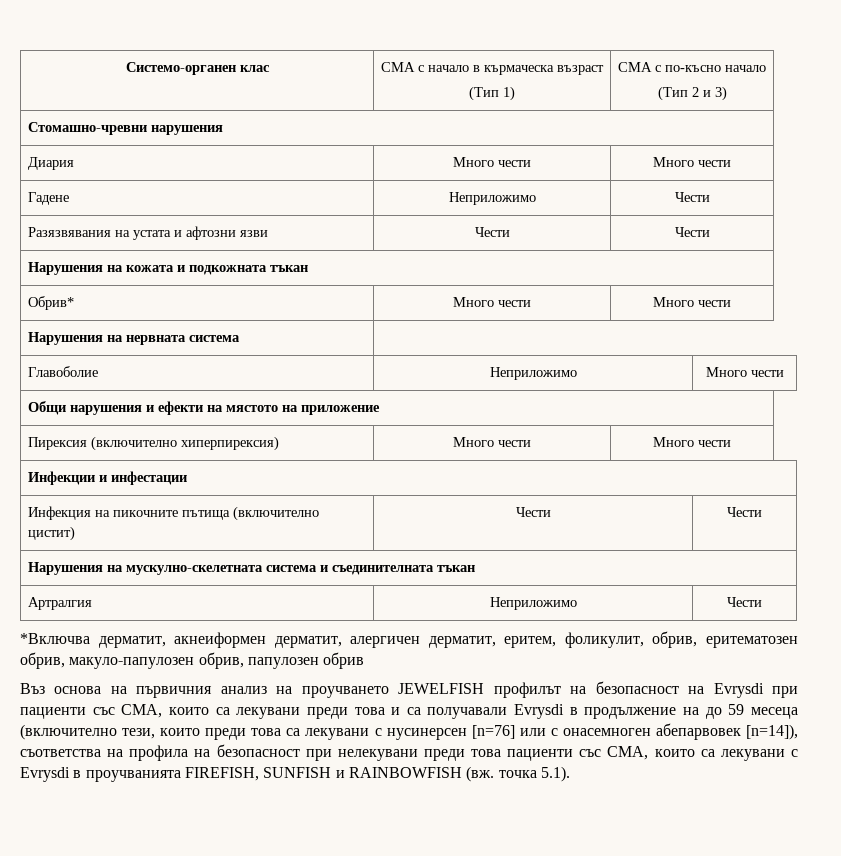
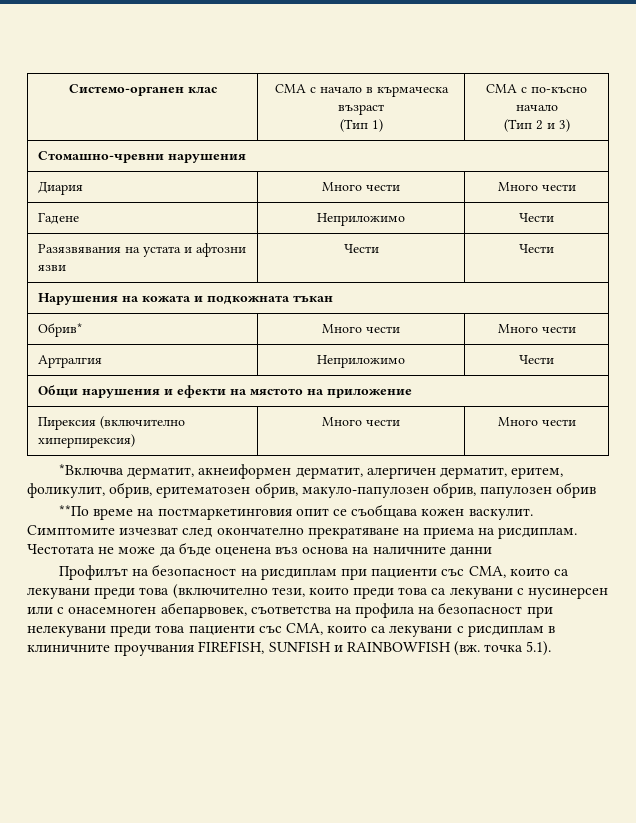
- Нарушения на нервната система
- Главоболие | Неприложимо | Много чести
+ Артралгия | Неприложимо | Чести
- Инфекции и инфестации
- Инфекция на пикочните пътища (включително цистит) | Чести | Чести
- Нарушения на мускулно-скелетната система и съединителната тъкан
- Артралгия | Неприложимо | Чести
- Въз основа на първичния анализ на проучването JEWELFISH профилът на безопасност на Evrysdi при пациенти със СМА, които са лекувани преди това и са получавали Evrysdi в продължение на до 59 месеца (включително тези, които преди това са лекувани с нусинерсен [n=76] или с онасемноген абепарвовек [n=14]), съответства на профила на безопасност при нелекувани преди това пациенти със СМА, които са лекувани с Evrysdi в проучванията FIREFISH, SUNFISH и RAINBOWFISH (вж. точка 5.1).
+ **По време на постмаркетинговия опит се съобщава кожен васкулит. Симптомите изчезват след окончателно прекратяване на приема на рисдиплам. Честотата не може да бъде оценена въз основа на наличните данни
+ Профилът на безопасност на рисдиплам при пациенти със СМА, които са лекувани преди това (включително тези, които преди това са лекувани с нусинерсен или с онасемноген абепарвовек, съответства на профила на безопасност при нелекувани преди това пациенти със СМА, които са лекувани с рисдиплам в клиничните проучвания FIREFISH, SUNFISH и RAINBOWFISH (вж. точка 5.1).

